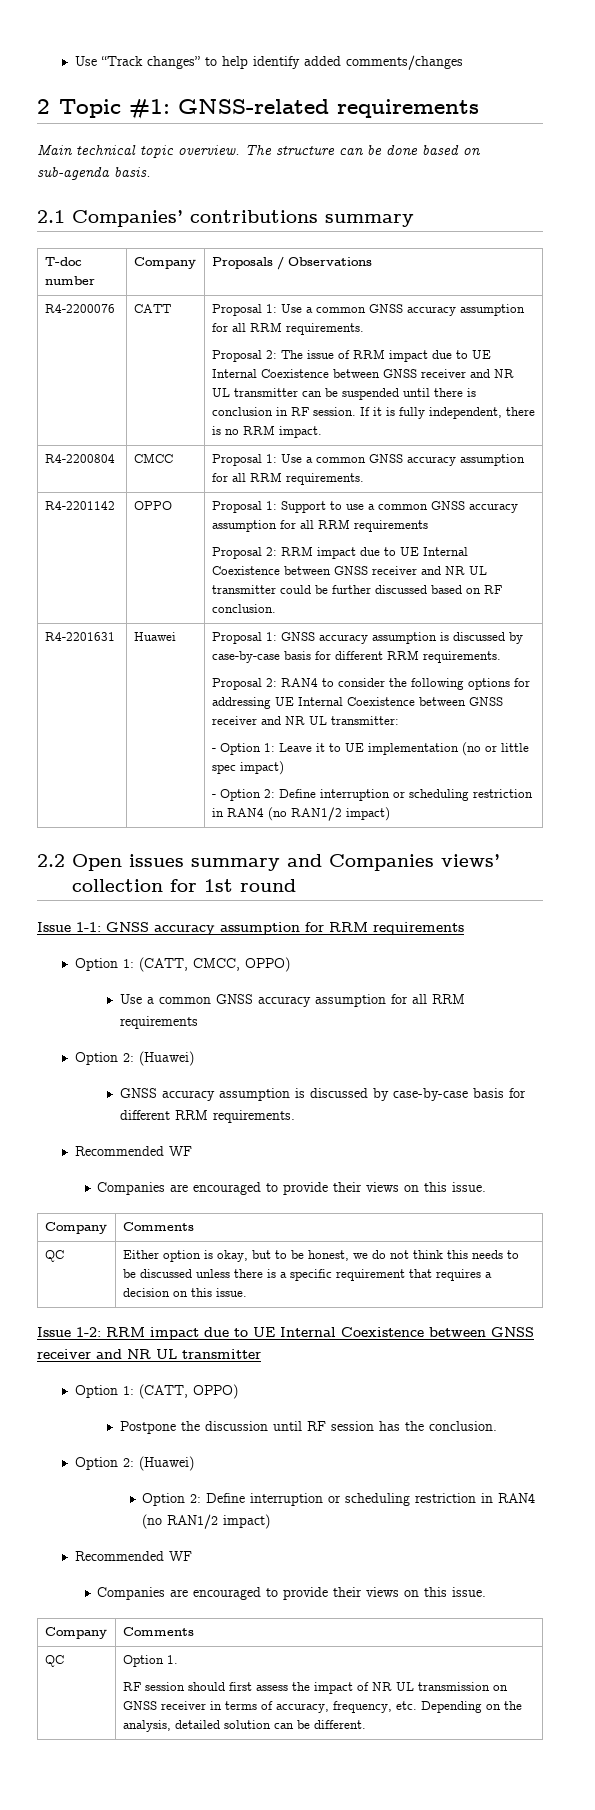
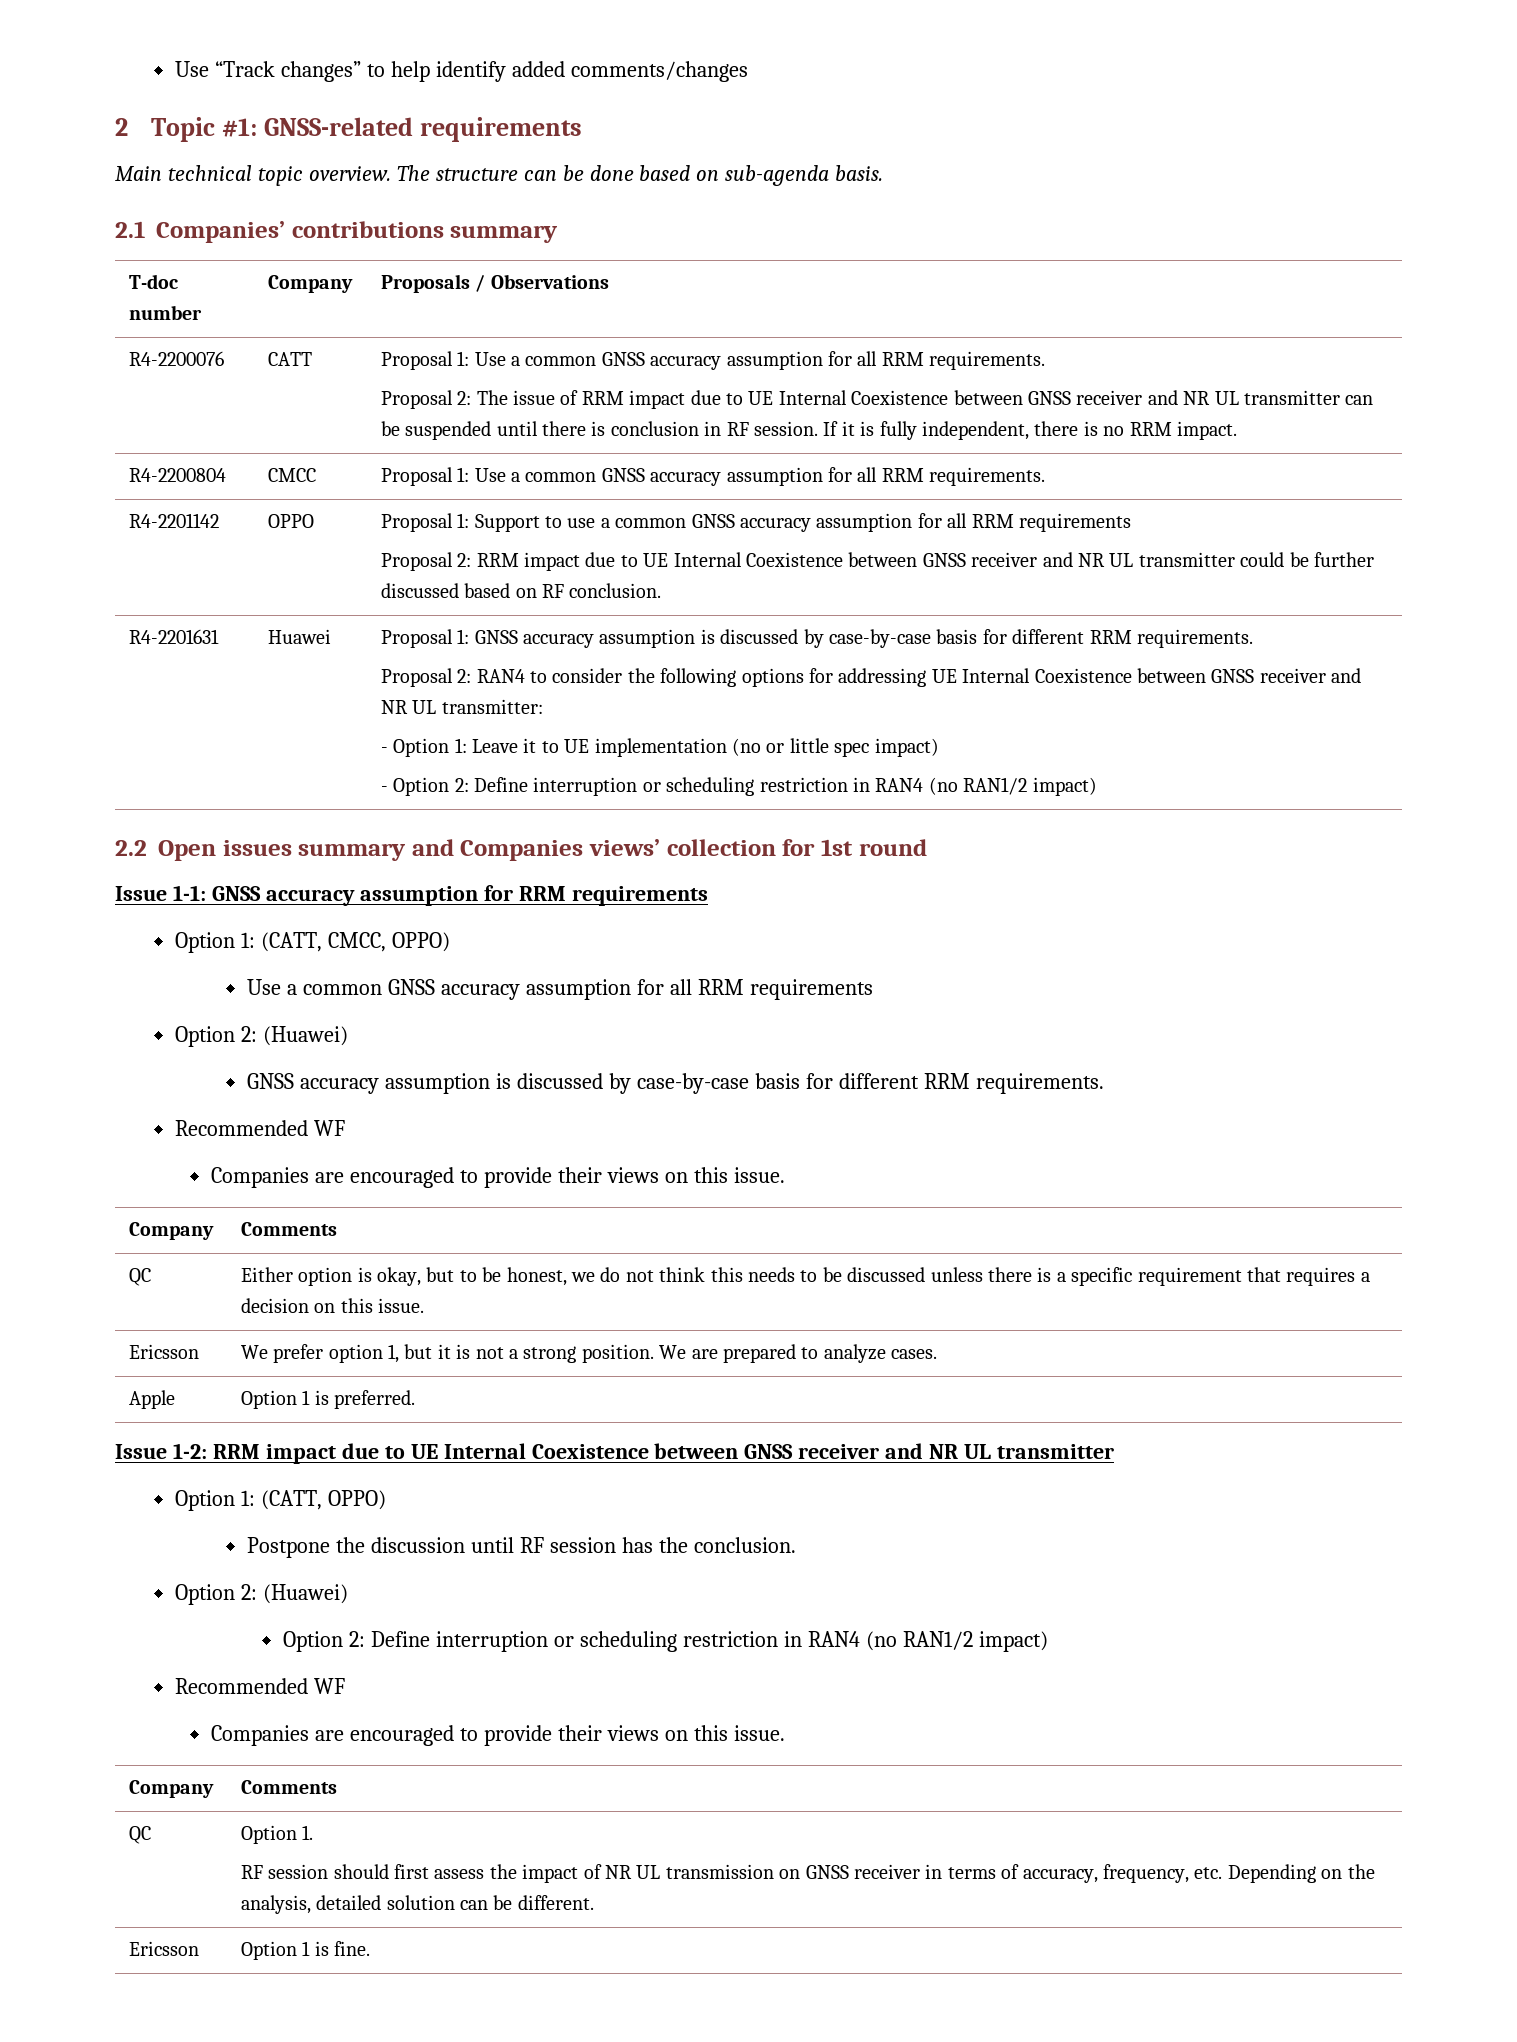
+ Ericsson | We prefer option 1, but it is not a strong position. We are prepared to analyze cases.
+ Apple | Option 1 is preferred.
+ Ericsson | Option 1 is fine.

